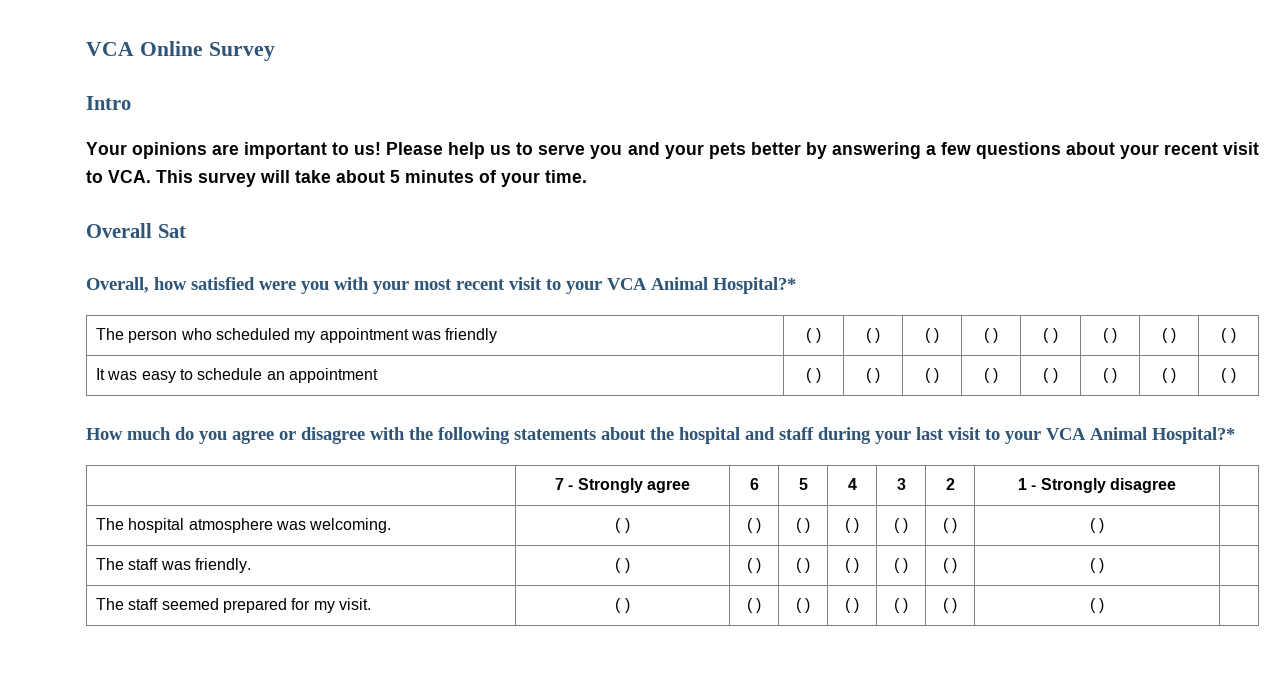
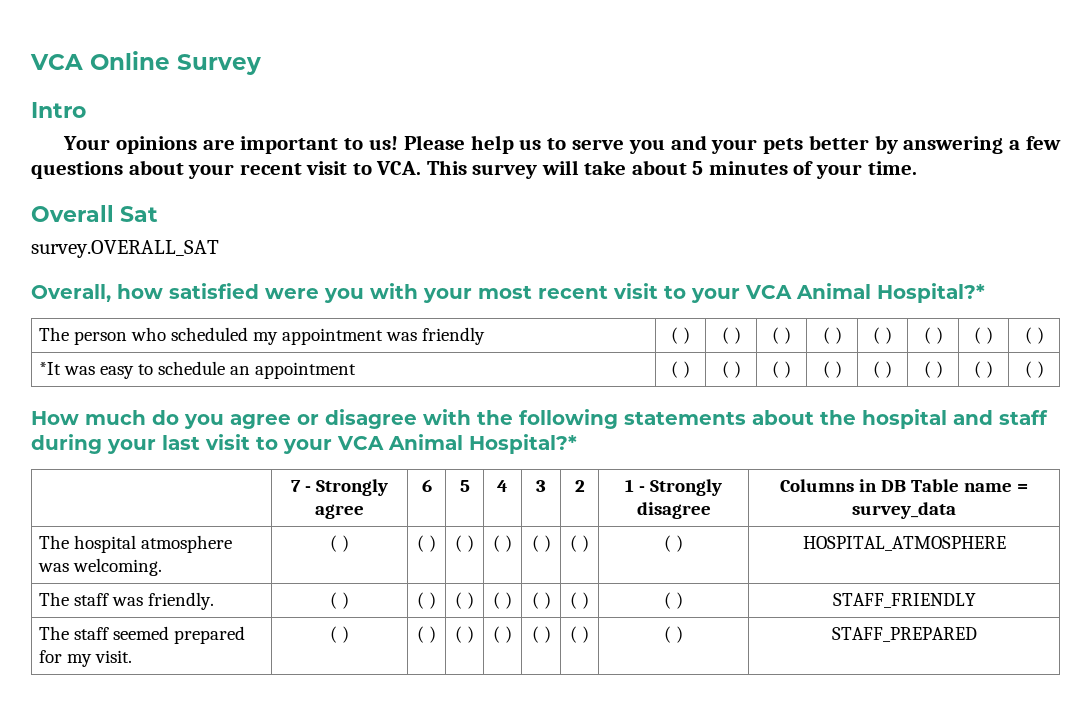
+ survey.OVERALL_SAT
- It was easy to schedule an appointment | ( ) | ( ) | ( ) | ( ) | ( ) | ( ) | ( ) | ( )
+ *It was easy to schedule an appointment | ( ) | ( ) | ( ) | ( ) | ( ) | ( ) | ( ) | ( )
- | 7 - Strongly agree | 6 | 5 | 4 | 3 | 2 | 1 - Strongly disagree |
+ | 7 - Strongly agree | 6 | 5 | 4 | 3 | 2 | 1 - Strongly disagree | Columns in DB Table name = survey_data
- The hospital atmosphere was welcoming. | ( ) | ( ) | ( ) | ( ) | ( ) | ( ) | ( ) |
+ The hospital atmosphere was welcoming. | ( ) | ( ) | ( ) | ( ) | ( ) | ( ) | ( ) | HOSPITAL_ATMOSPHERE
- The staff was friendly. | ( ) | ( ) | ( ) | ( ) | ( ) | ( ) | ( ) |
+ The staff was friendly. | ( ) | ( ) | ( ) | ( ) | ( ) | ( ) | ( ) | STAFF_FRIENDLY
- The staff seemed prepared for my visit. | ( ) | ( ) | ( ) | ( ) | ( ) | ( ) | ( ) |
+ The staff seemed prepared for my visit. | ( ) | ( ) | ( ) | ( ) | ( ) | ( ) | ( ) | STAFF_PREPARED

